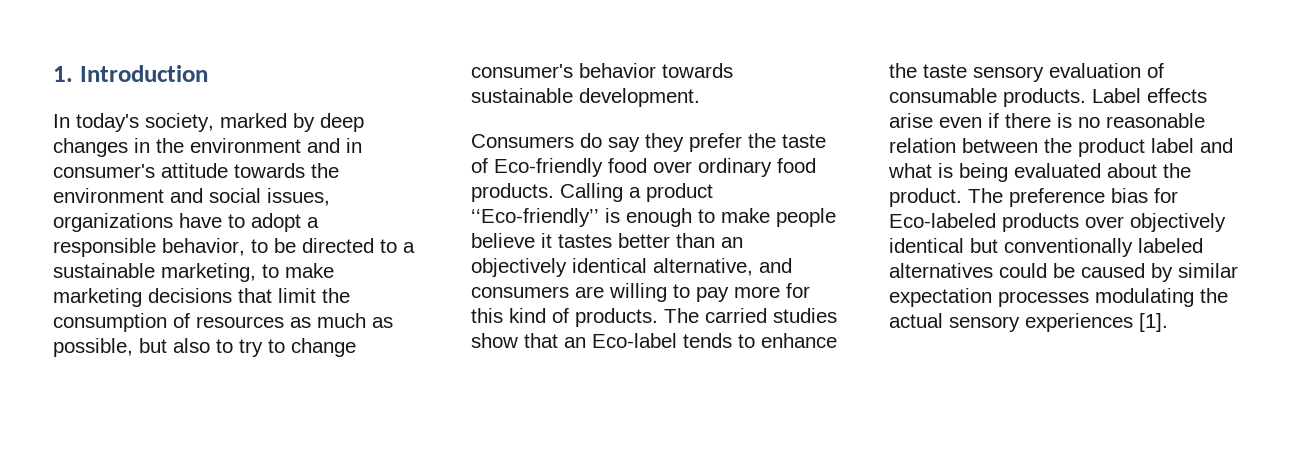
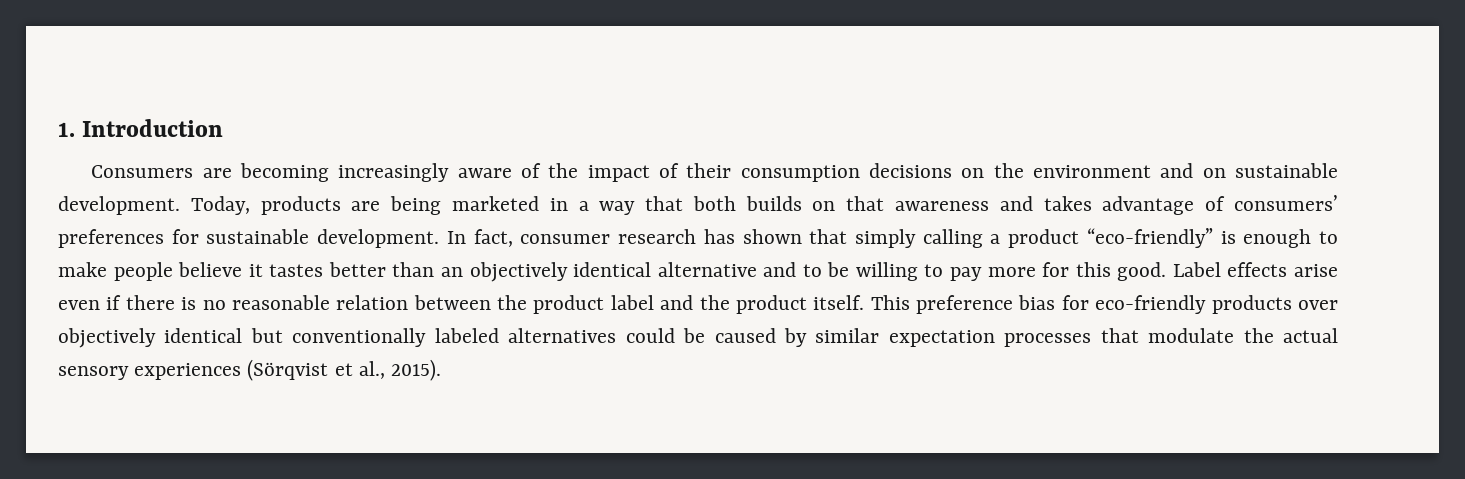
- In today's society, marked by deep changes in the environment and in consumer's attitude towards the environment and social issues, organizations have to adopt a responsible behavior, to be directed to a sustainable marketing, to make marketing decisions that limit the consumption of resources as much as possible, but also to try to change consumer's behavior towards sustainable development.
- Consumers do say they prefer the taste of Eco-friendly food over ordinary food products. Calling a product ‘‘Eco-friendly’’ is enough to make people believe it tastes better than an objectively identical alternative, and consumers are willing to pay more for this kind of products. The carried studies show that an Eco-label tends to enhance the taste sensory evaluation of consumable products.
+ Consumers are becoming increasingly aware of the impact of their consumption decisions on the environment and on sustainable development. Today, products are being marketed in a way that both builds on that awareness and takes advantage of consumers’ preferences for sustainable development. In fact, consumer research has shown that simply calling a product “eco-friendly” is enough to make people believe it tastes better than an objectively identical alternative and to be willing to pay more for this good.
- Label effects arise even if there is no reasonable relation between the product label and what is being evaluated about the product. The preference bias for Eco-labeled products over objectively identical but conventionally labeled alternatives could be caused by similar expectation processes modulating the actual sensory experiences [1].
+ Label effects arise even if there is no reasonable relation between the product label and the product itself. This preference bias for eco-friendly products over objectively identical but conventionally labeled alternatives could be caused by similar expectation processes that modulate the actual sensory experiences (Sörqvist et al., 2015).

